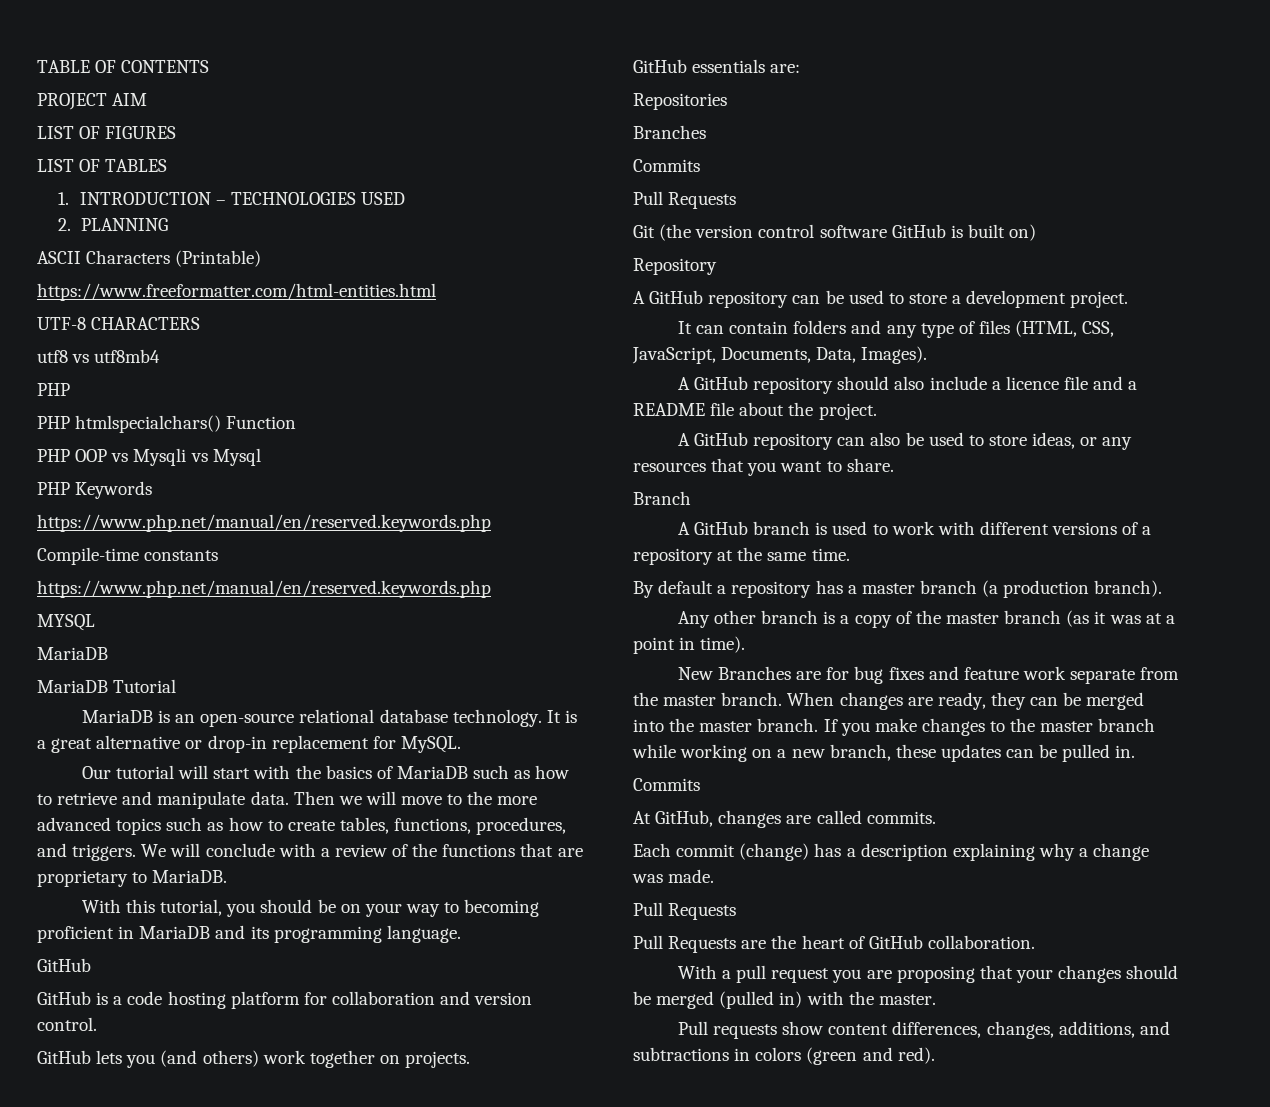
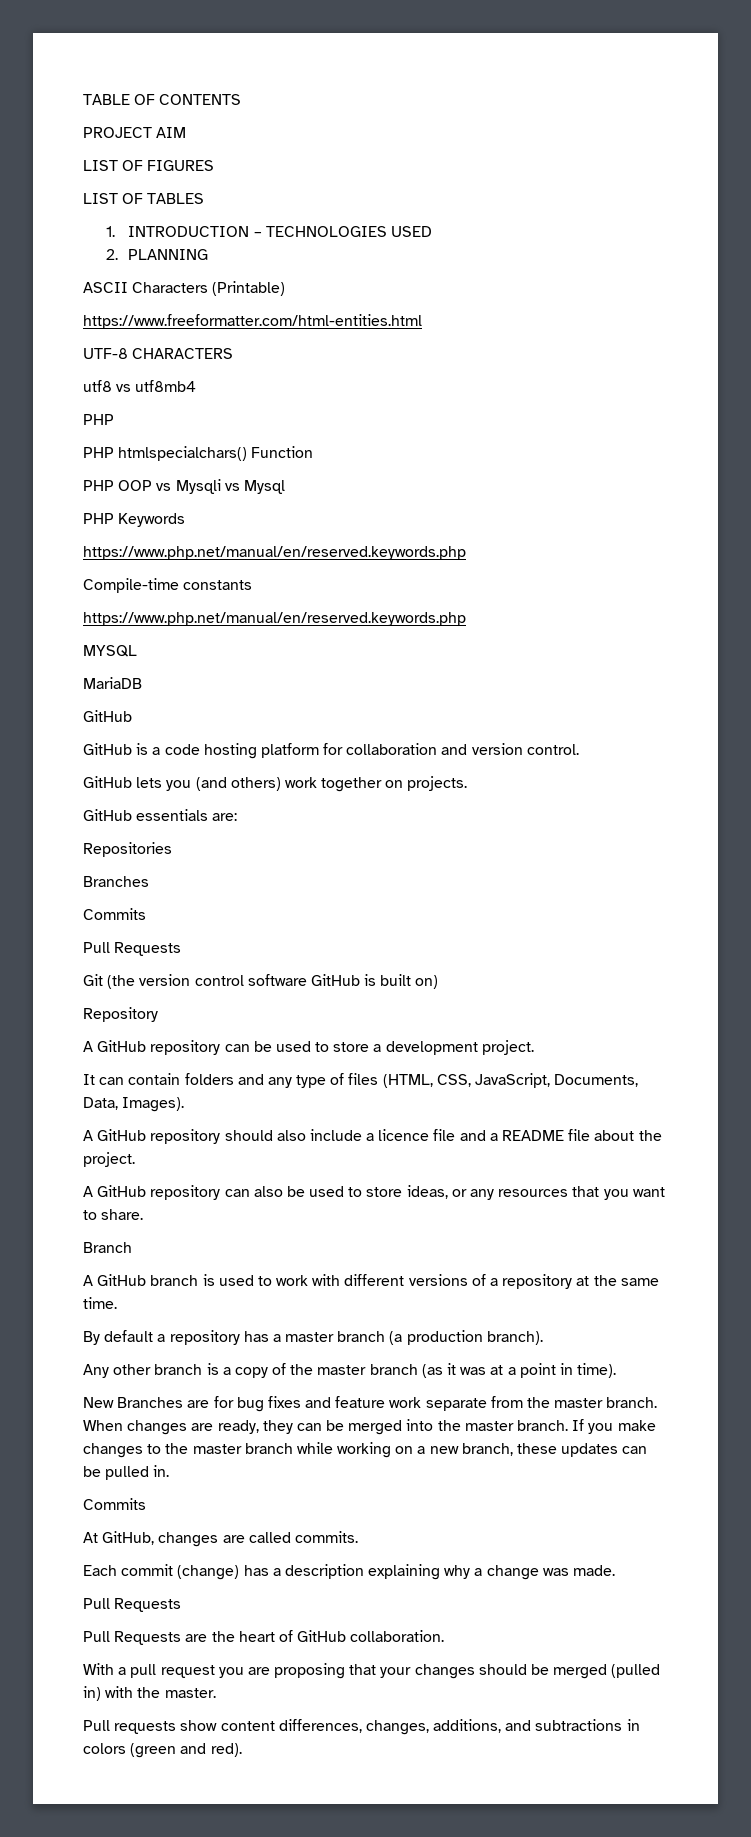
- MariaDB Tutorial
- MariaDB is an open-source relational database technology. It is a great alternative or drop-in replacement for MySQL.
- Our tutorial will start with the basics of MariaDB such as how to retrieve and manipulate data. Then we will move to the more advanced topics such as how to create tables, functions, procedures, and triggers. We will conclude with a review of the functions that are proprietary to MariaDB.
- With this tutorial, you should be on your way to becoming proficient in MariaDB and its programming language.

